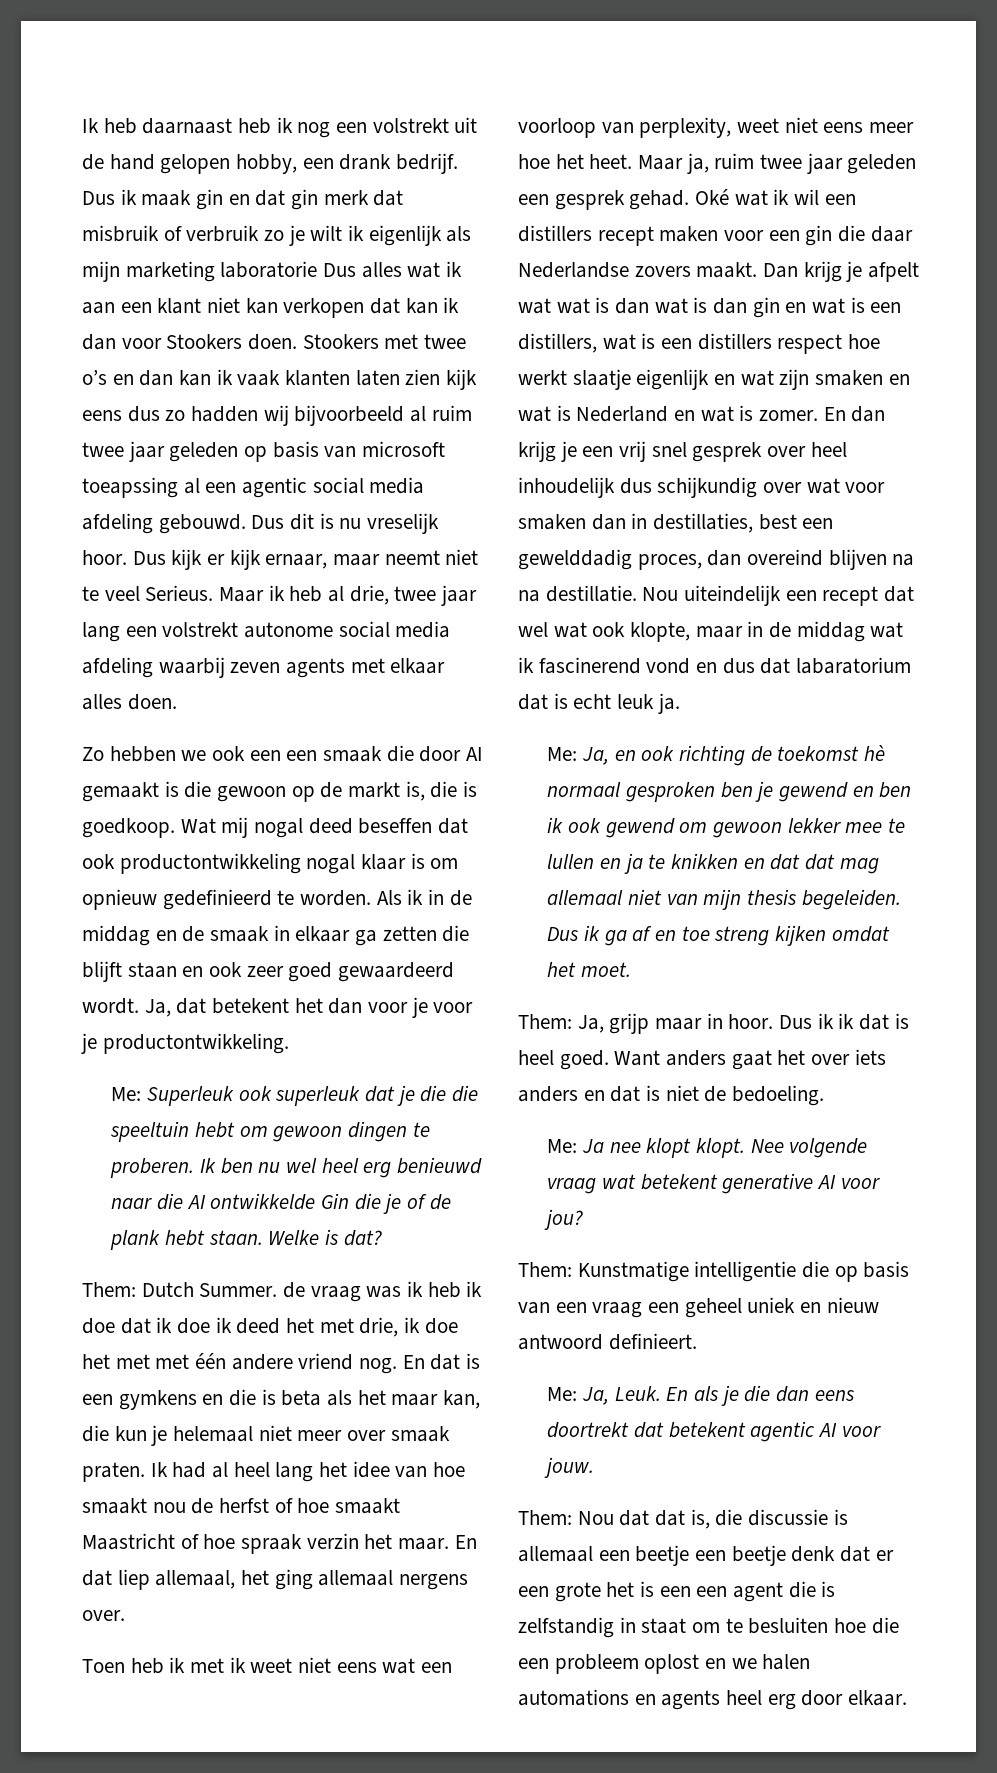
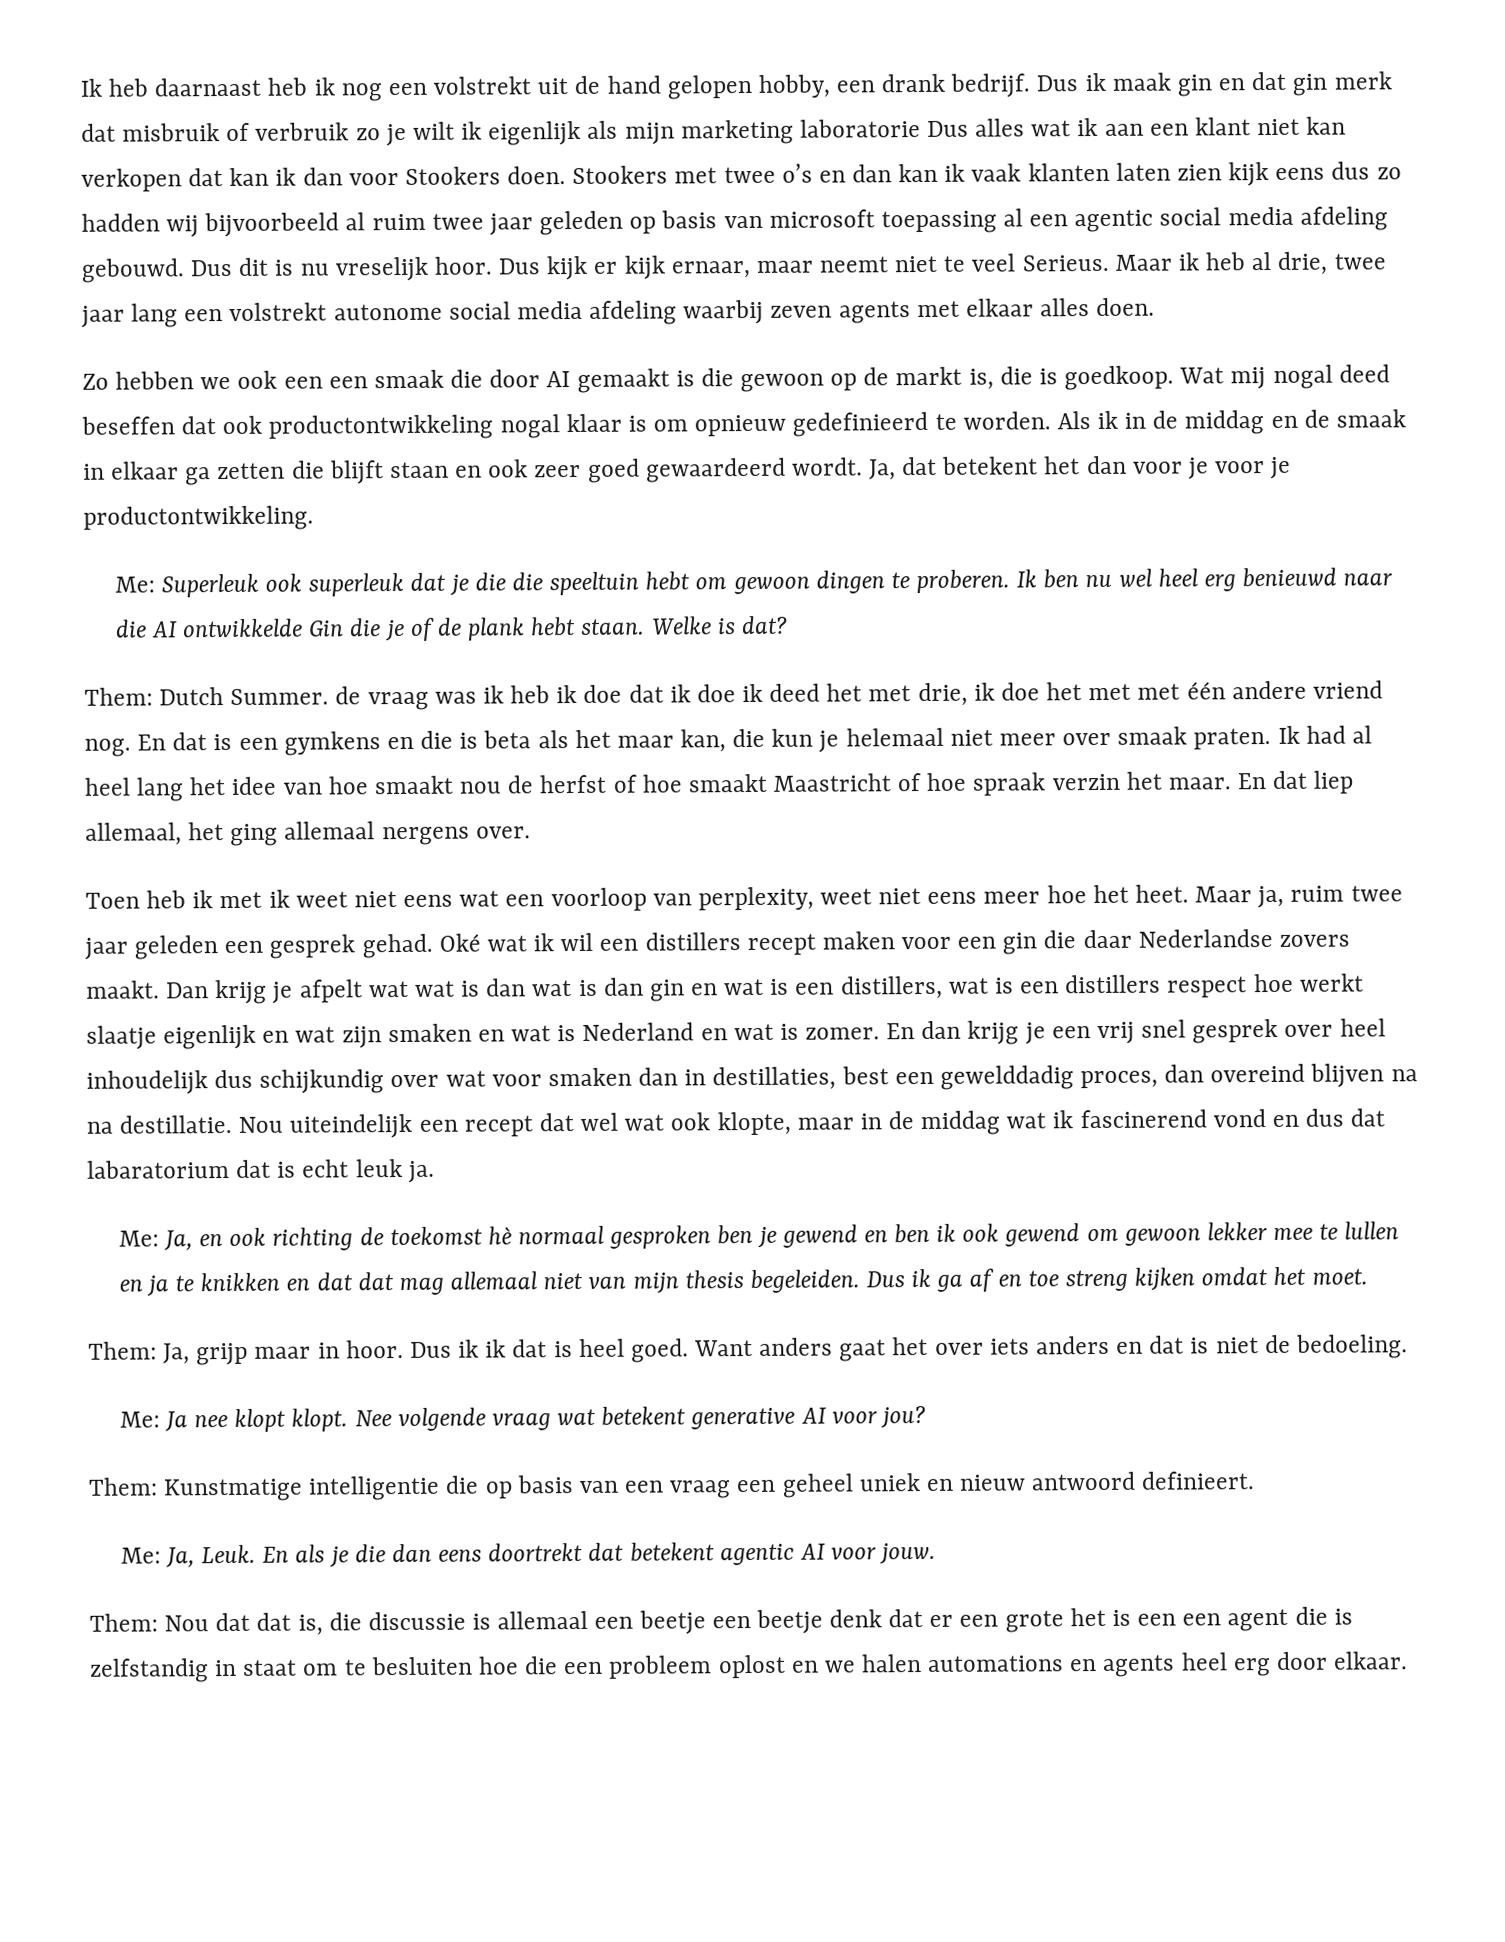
- Stookers met twee o’s en dan kan ik vaak klanten laten zien kijk eens dus zo hadden wij bijvoorbeeld al ruim twee jaar geleden op basis van microsoft toeapssing al een agentic social media afdeling gebouwd.
+ Stookers met twee o’s en dan kan ik vaak klanten laten zien kijk eens dus zo hadden wij bijvoorbeeld al ruim twee jaar geleden op basis van microsoft toepassing al een agentic social media afdeling gebouwd.

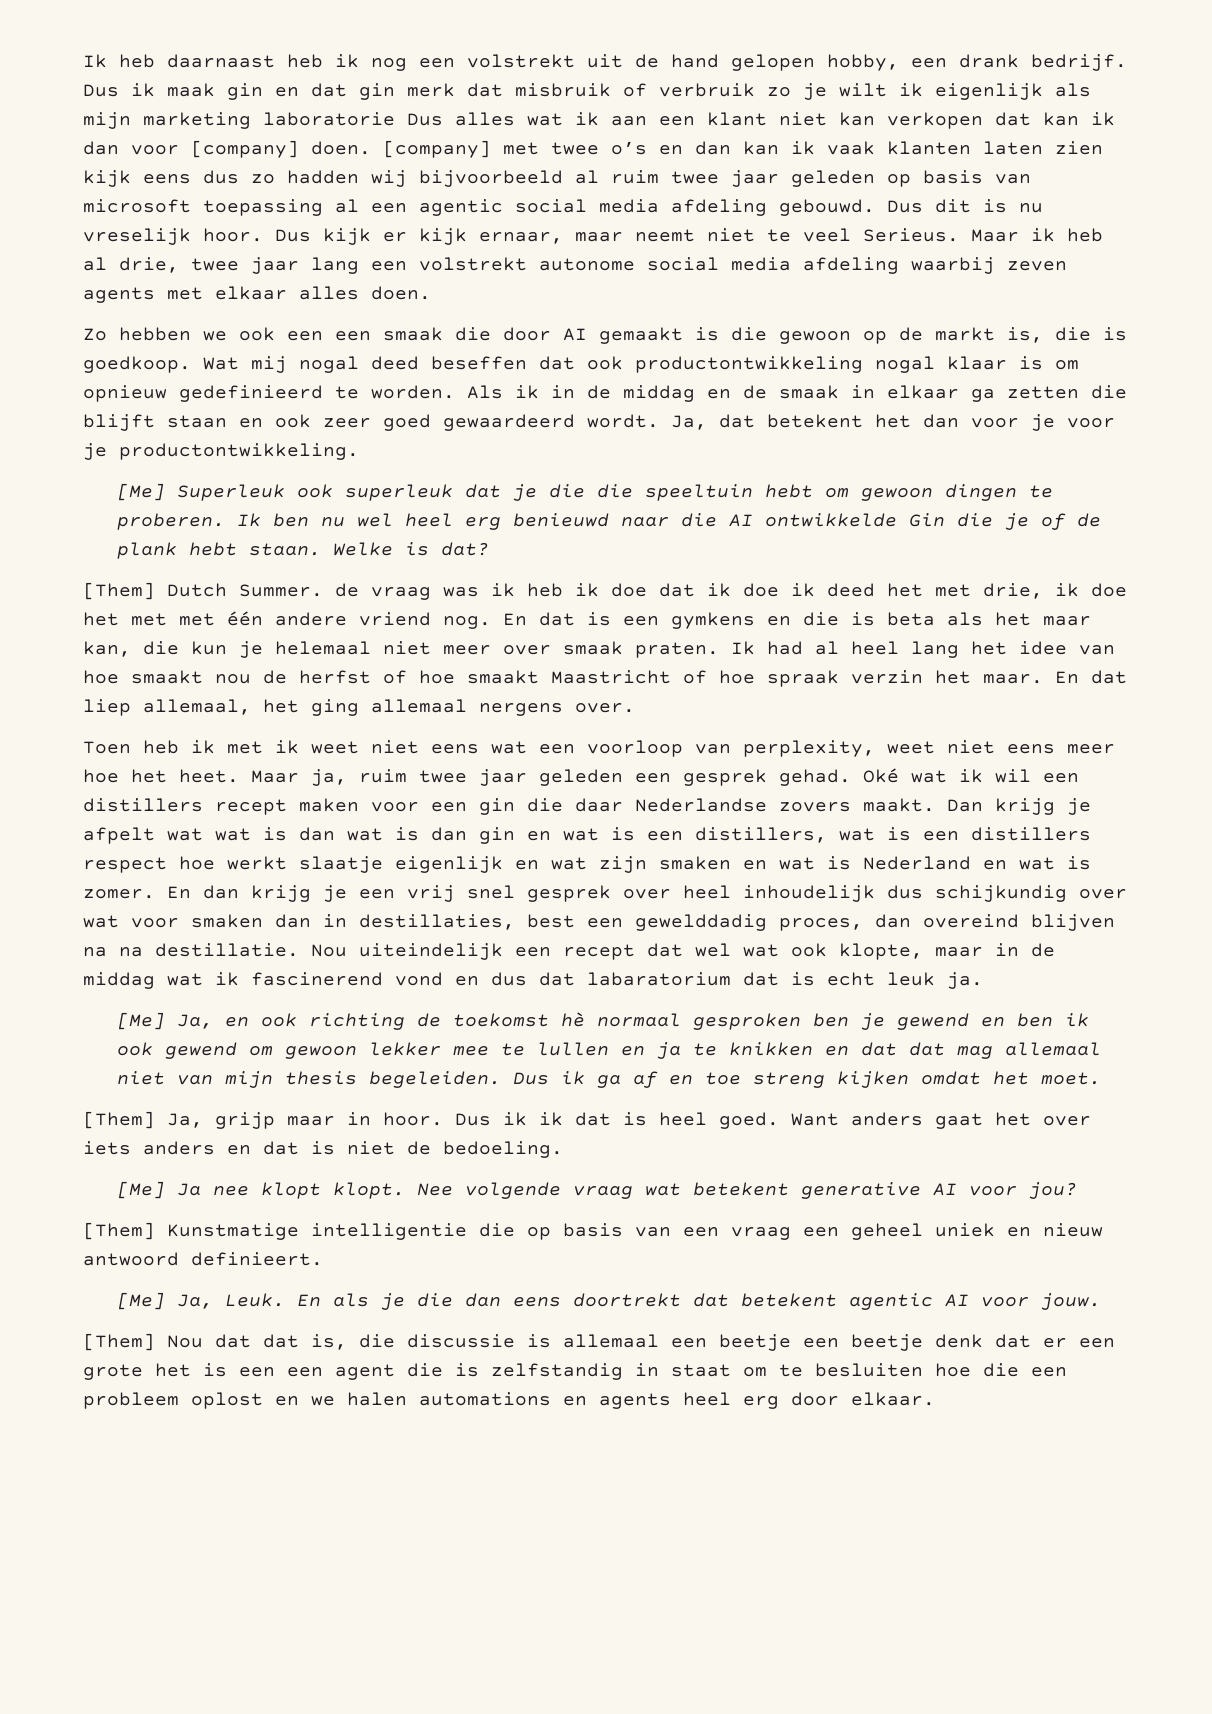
- Dus ik maak gin en dat gin merk dat misbruik of verbruik zo je wilt ik eigenlijk als mijn marketing laboratorie Dus alles wat ik aan een klant niet kan verkopen dat kan ik dan voor Stookers doen. Stookers met twee o’s en dan kan ik vaak klanten laten zien kijk eens dus zo hadden wij bijvoorbeeld al ruim twee jaar geleden op basis van microsoft toepassing al een agentic social media afdeling gebouwd.
+ Dus ik maak gin en dat gin merk dat misbruik of verbruik zo je wilt ik eigenlijk als mijn marketing laboratorie Dus alles wat ik aan een klant niet kan verkopen dat kan ik dan voor [company] doen. [company] met twee o’s en dan kan ik vaak klanten laten zien kijk eens dus zo hadden wij bijvoorbeeld al ruim twee jaar geleden op basis van microsoft toepassing al een agentic social media afdeling gebouwd.
- Me: Superleuk ook superleuk dat je die die speeltuin hebt om gewoon dingen te proberen.
+ [Me] Superleuk ook superleuk dat je die die speeltuin hebt om gewoon dingen te proberen.
- Them: Dutch Summer. de vraag was ik heb ik doe dat ik doe ik deed het met drie, ik doe het met met één andere vriend nog.
+ [Them] Dutch Summer. de vraag was ik heb ik doe dat ik doe ik deed het met drie, ik doe het met met één andere vriend nog.
- Me: Ja, en ook richting de toekomst hè normaal gesproken ben je gewend en ben ik ook gewend om gewoon lekker mee te lullen en ja te knikken en dat dat mag allemaal niet van mijn thesis begeleiden.
+ [Me] Ja, en ook richting de toekomst hè normaal gesproken ben je gewend en ben ik ook gewend om gewoon lekker mee te lullen en ja te knikken en dat dat mag allemaal niet van mijn thesis begeleiden.
- Them: Ja, grijp maar in hoor.
+ [Them] Ja, grijp maar in hoor.
- Me: Ja nee klopt klopt.
+ [Me] Ja nee klopt klopt.
- Them: Kunstmatige intelligentie die op basis van een vraag een geheel uniek en nieuw antwoord definieert.
+ [Them] Kunstmatige intelligentie die op basis van een vraag een geheel uniek en nieuw antwoord definieert.
- Me: Ja, Leuk.
+ [Me] Ja, Leuk.
- Them: Nou dat dat is, die discussie is allemaal een beetje een beetje denk dat er een grote het is een een agent die is zelfstandig in staat om te besluiten hoe die een probleem oplost en we halen automations en agents heel erg door elkaar.
+ [Them] Nou dat dat is, die discussie is allemaal een beetje een beetje denk dat er een grote het is een een agent die is zelfstandig in staat om te besluiten hoe die een probleem oplost en we halen automations en agents heel erg door elkaar.

